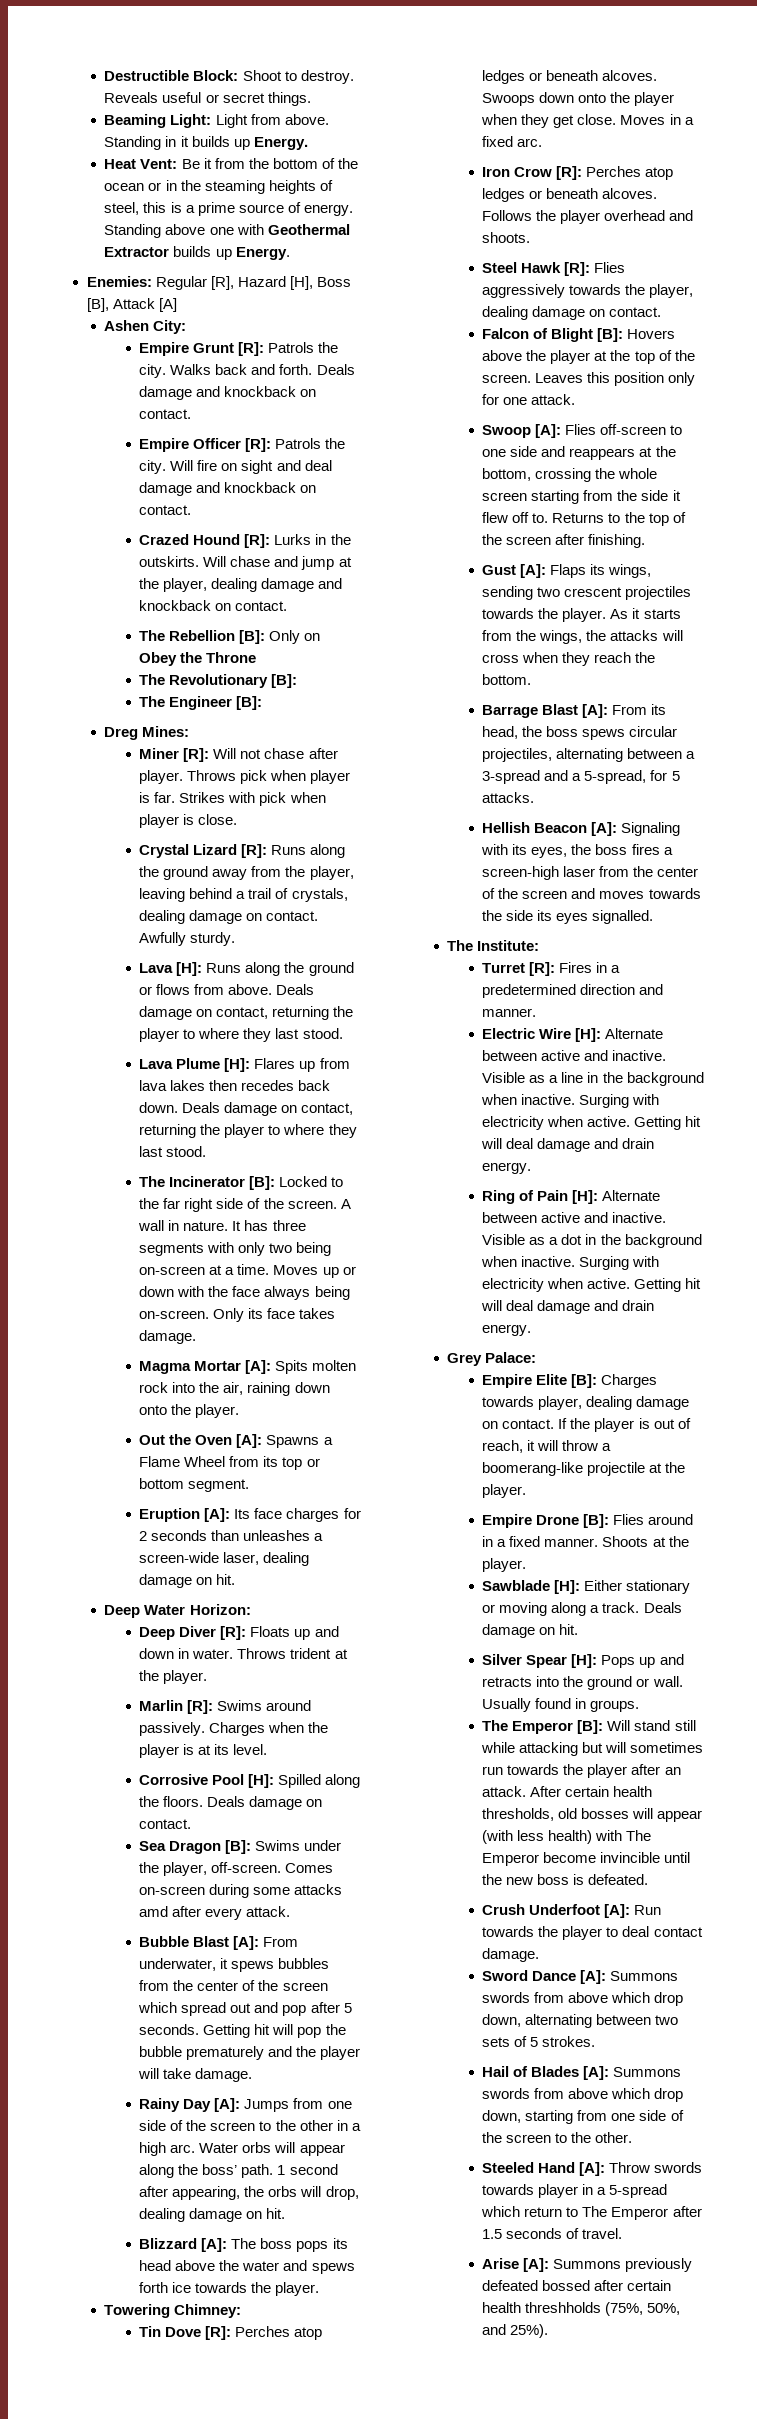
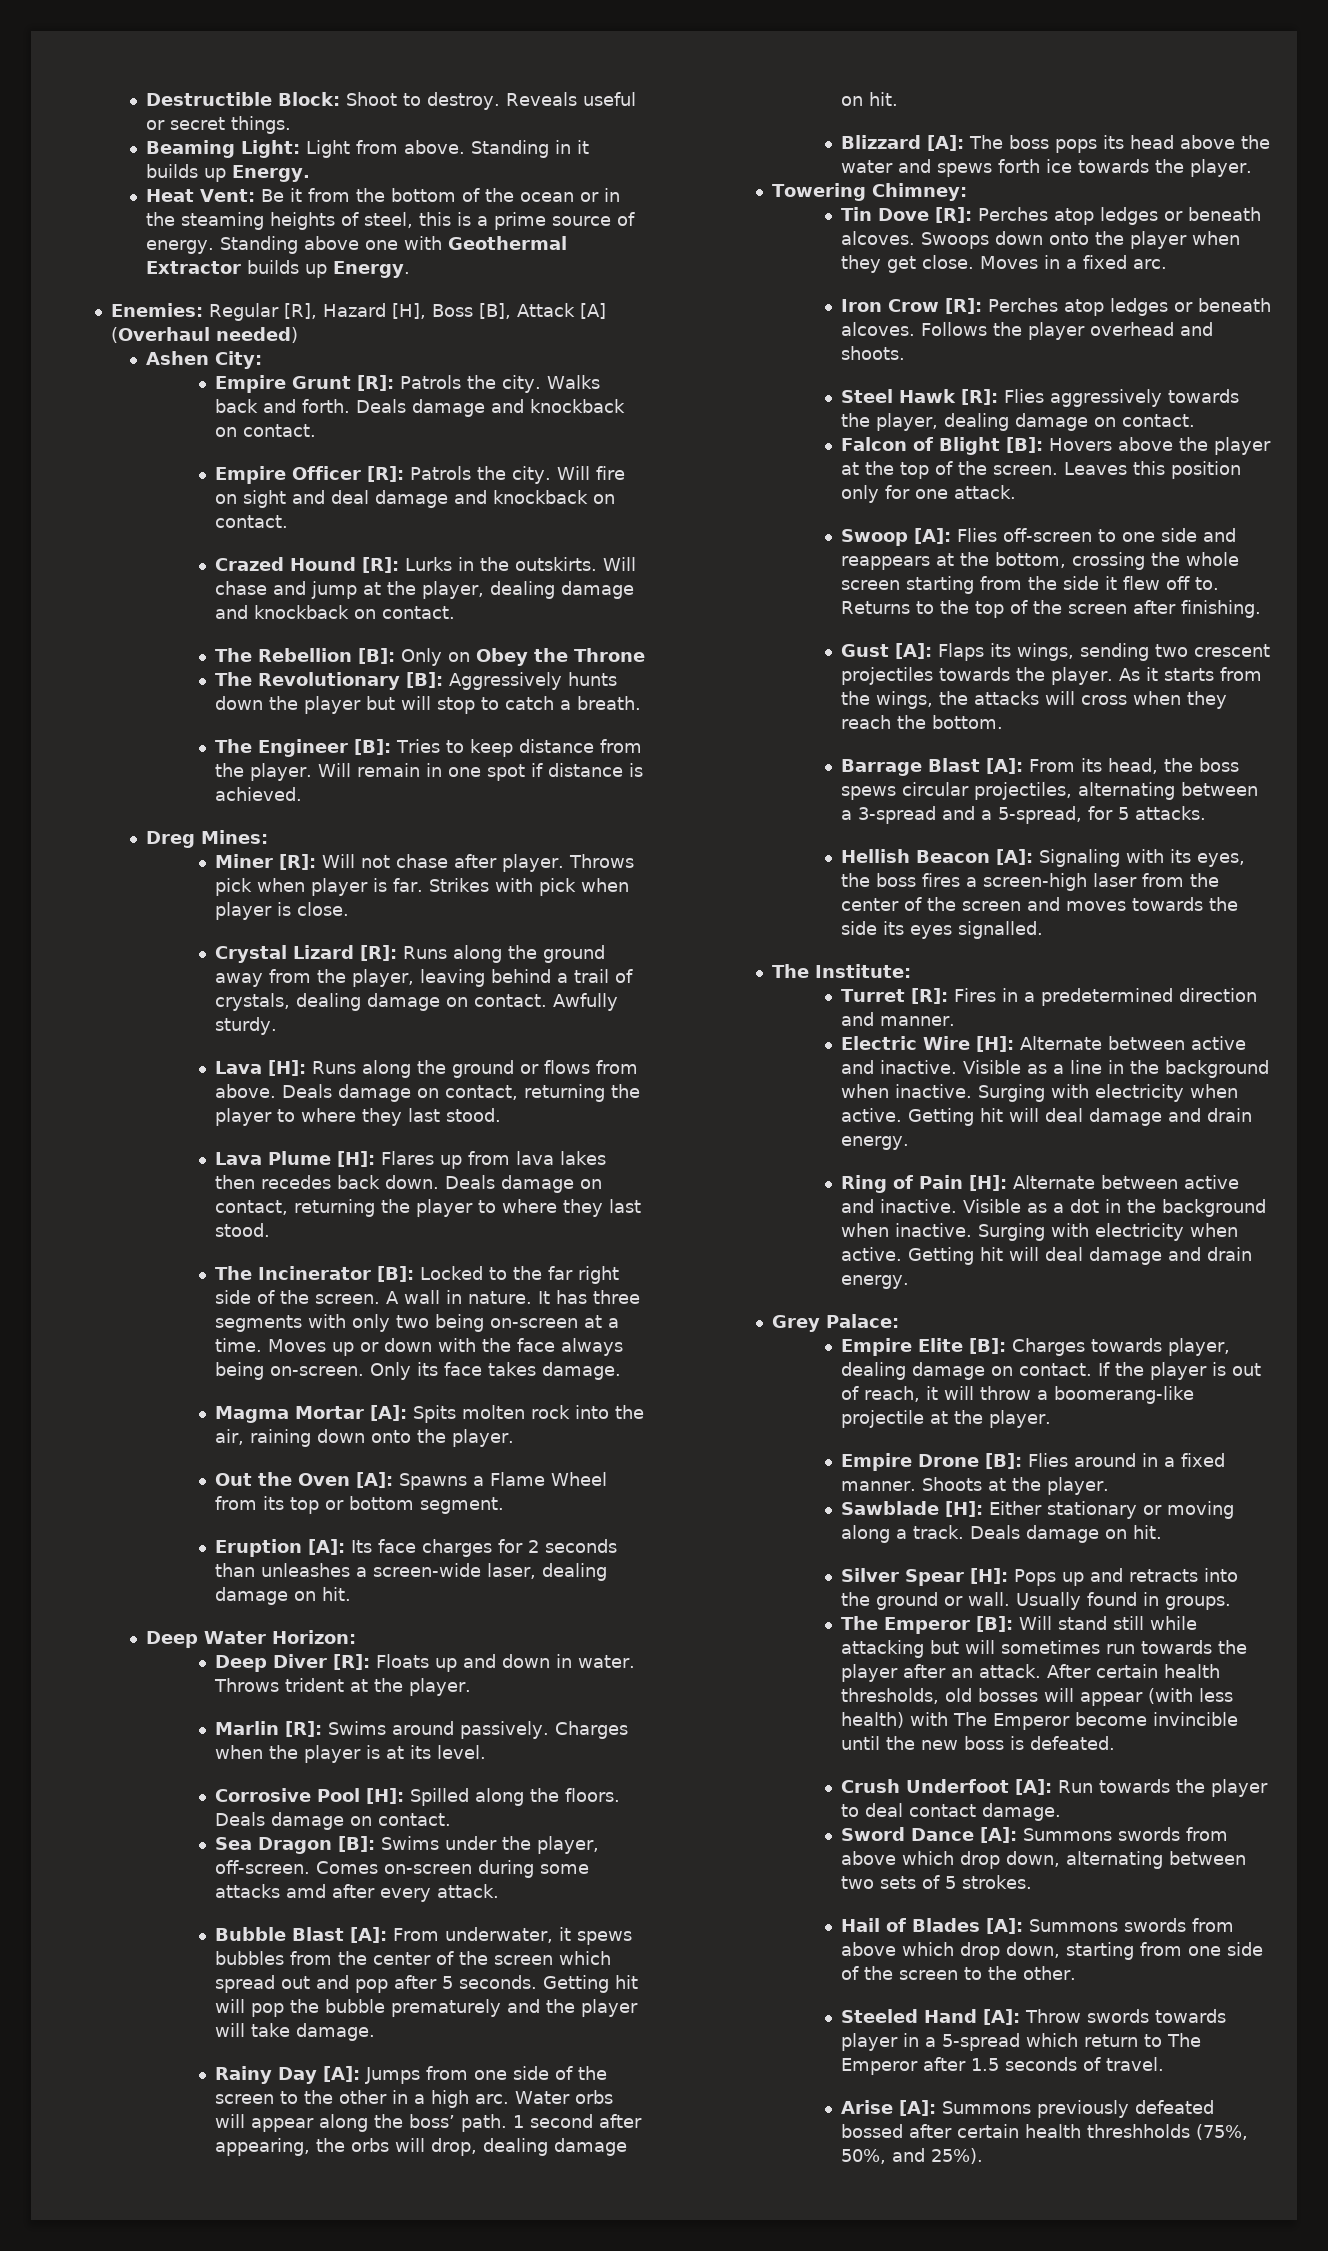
- Enemies: Regular [R], Hazard [H], Boss [B], Attack [A]
+ Enemies: Regular [R], Hazard [H], Boss [B], Attack [A] (Overhaul needed)
- The Revolutionary [B]:
- The Engineer [B]:
+ The Revolutionary [B]: Aggressively hunts down the player but will stop to catch a breath.
+ The Engineer [B]: Tries to keep distance from the player. Will remain in one spot if distance is achieved.

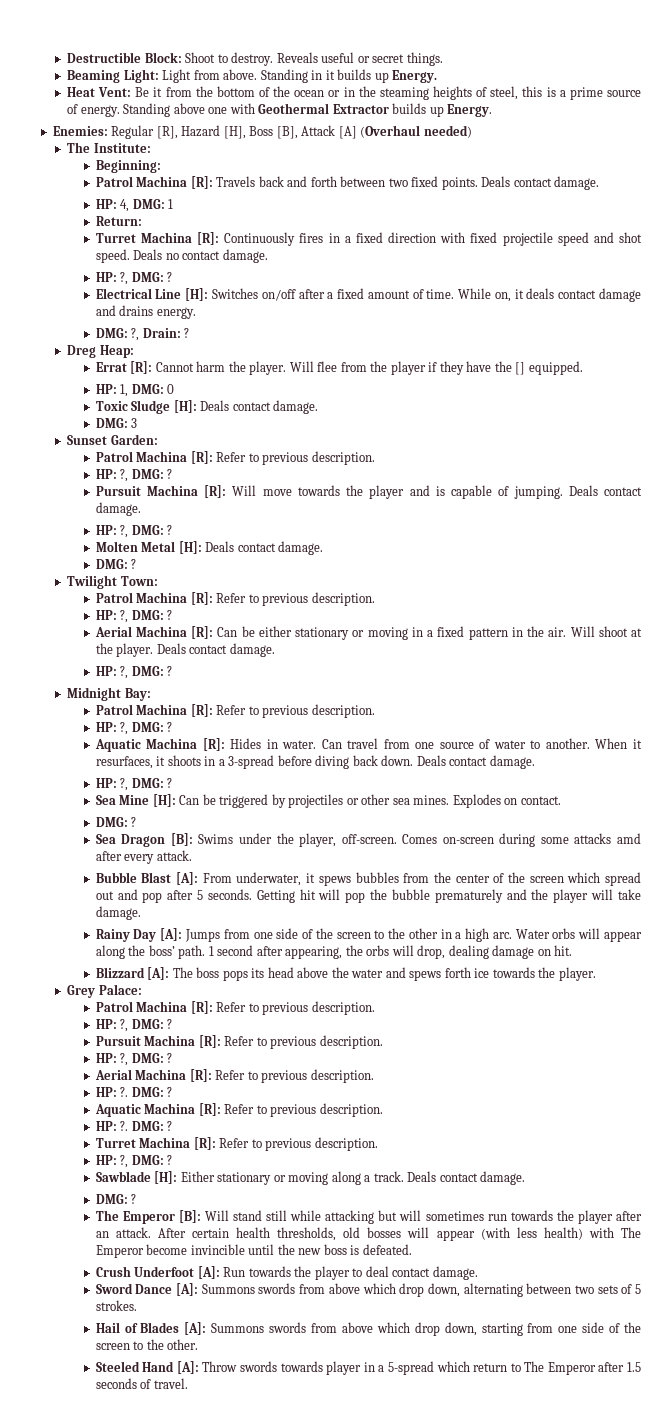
- Ashen City:
- Empire Grunt [R]: Patrols the city. Walks back and forth. Deals damage and knockback on contact.
- Empire Officer [R]: Patrols the city. Will fire on sight and deal damage and knockback on contact.
- Crazed Hound [R]: Lurks in the outskirts. Will chase and jump at the player, dealing damage and knockback on contact.
- The Rebellion [B]: Only on Obey the Throne
- The Revolutionary [B]: Aggressively hunts down the player but will stop to catch a breath.
- The Engineer [B]: Tries to keep distance from the player. Will remain in one spot if distance is achieved.
- Dreg Mines:
- Miner [R]: Will not chase after player. Throws pick when player is far. Strikes with pick when player is close.
- Crystal Lizard [R]: Runs along the ground away from the player, leaving behind a trail of crystals, dealing damage on contact. Awfully sturdy.
- Lava [H]: Runs along the ground or flows from above. Deals damage on contact, returning the player to where they last stood.
- Lava Plume [H]: Flares up from lava lakes then recedes back down. Deals damage on contact, returning the player to where they last stood.
- The Incinerator [B]: Locked to the far right side of the screen. A wall in nature. It has three segments with only two being on-screen at a time. Moves up or down with the face always being on-screen. Only its face takes damage.
- Magma Mortar [A]: Spits molten rock into the air, raining down onto the player.
- Out the Oven [A]: Spawns a Flame Wheel from its top or bottom segment.
- Eruption [A]: Its face charges for 2 seconds than unleashes a screen-wide laser, dealing damage on hit.
- Deep Water Horizon:
- Deep Diver [R]: Floats up and down in water. Throws trident at the player.
- Marlin [R]: Swims around passively. Charges when the player is at its level.
- Corrosive Pool [H]: Spilled along the floors. Deals damage on contact.
+ The Institute:
+ Beginning:
+ Patrol Machina [R]: Travels back and forth between two fixed points. Deals contact damage.
+ HP: 4, DMG: 1
+ Return:
+ Turret Machina [R]: Continuously fires in a fixed direction with fixed projectile speed and shot speed. Deals no contact damage.
+ HP: ?, DMG: ?
+ Electrical Line [H]: Switches on/off after a fixed amount of time. While on, it deals contact damage and drains energy.
+ DMG: ?, Drain: ?
+ Dreg Heap:
+ Errat [R]: Cannot harm the player. Will flee from the player if they have the [] equipped.
+ HP: 1, DMG: 0
+ Toxic Sludge [H]: Deals contact damage.
+ DMG: 3
+ Sunset Garden:
+ Patrol Machina [R]: Refer to previous description.
+ HP: ?, DMG: ?
+ Pursuit Machina [R]: Will move towards the player and is capable of jumping. Deals contact damage.
+ HP: ?, DMG: ?
+ Molten Metal [H]: Deals contact damage.
+ DMG: ?
+ Twilight Town:
+ Patrol Machina [R]: Refer to previous description.
+ HP: ?, DMG: ?
+ Aerial Machina [R]: Can be either stationary or moving in a fixed pattern in the air. Will shoot at the player. Deals contact damage.
+ HP: ?, DMG: ?
+ Midnight Bay:
+ Patrol Machina [R]: Refer to previous description.
+ HP: ?, DMG: ?
+ Aquatic Machina [R]: Hides in water. Can travel from one source of water to another. When it resurfaces, it shoots in a 3-spread before diving back down. Deals contact damage.
+ HP: ?, DMG: ?
+ Sea Mine [H]: Can be triggered by projectiles or other sea mines. Explodes on contact.
+ DMG: ?
- Towering Chimney:
- Tin Dove [R]: Perches atop ledges or beneath alcoves. Swoops down onto the player when they get close. Moves in a fixed arc.
- Iron Crow [R]: Perches atop ledges or beneath alcoves. Follows the player overhead and shoots.
- Steel Hawk [R]: Flies aggressively towards the player, dealing damage on contact.
- Falcon of Blight [B]: Hovers above the player at the top of the screen. Leaves this position only for one attack.
- Swoop [A]: Flies off-screen to one side and reappears at the bottom, crossing the whole screen starting from the side it flew off to. Returns to the top of the screen after finishing.
- Gust [A]: Flaps its wings, sending two crescent projectiles towards the player. As it starts from the wings, the attacks will cross when they reach the bottom.
- Barrage Blast [A]: From its head, the boss spews circular projectiles, alternating between a 3-spread and a 5-spread, for 5 attacks.
- Hellish Beacon [A]: Signaling with its eyes, the boss fires a screen-high laser from the center of the screen and moves towards the side its eyes signalled.
- The Institute:
- Turret [R]: Fires in a predetermined direction and manner.
- Electric Wire [H]: Alternate between active and inactive. Visible as a line in the background when inactive. Surging with electricity when active. Getting hit will deal damage and drain energy.
- Ring of Pain [H]: Alternate between active and inactive. Visible as a dot in the background when inactive. Surging with electricity when active. Getting hit will deal damage and drain energy.
  Grey Palace:
- Empire Elite [B]: Charges towards player, dealing damage on contact. If the player is out of reach, it will throw a boomerang-like projectile at the player.
- Empire Drone [B]: Flies around in a fixed manner. Shoots at the player.
+ Patrol Machina [R]: Refer to previous description.
+ HP: ?, DMG: ?
+ Pursuit Machina [R]: Refer to previous description.
+ HP: ?, DMG: ?
+ Aerial Machina [R]: Refer to previous description.
+ HP: ?. DMG: ?
+ Aquatic Machina [R]: Refer to previous description.
+ HP: ?. DMG: ?
+ Turret Machina [R]: Refer to previous description.
+ HP: ?, DMG: ?
- Sawblade [H]: Either stationary or moving along a track. Deals damage on hit.
- Silver Spear [H]: Pops up and retracts into the ground or wall. Usually found in groups.
+ Sawblade [H]: Either stationary or moving along a track. Deals contact damage.
+ DMG: ?
- Arise [A]: Summons previously defeated bossed after certain health threshholds (75%, 50%, and 25%).

